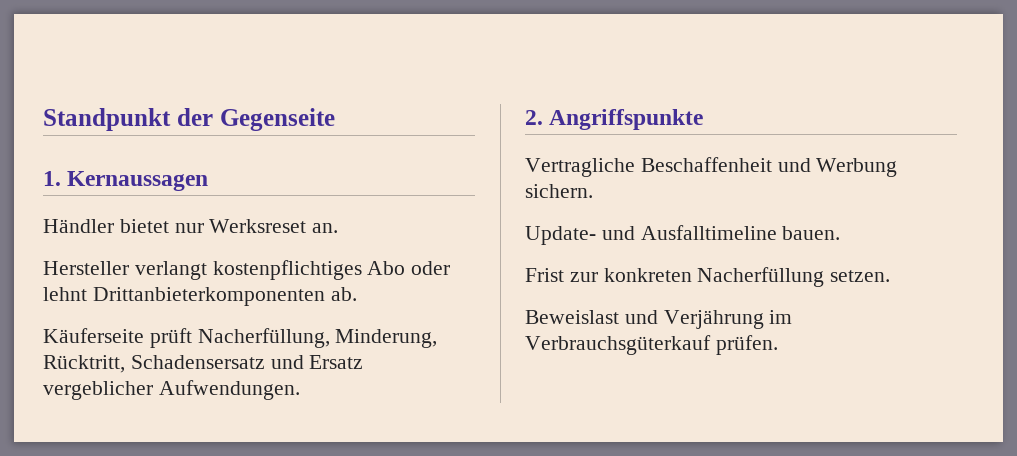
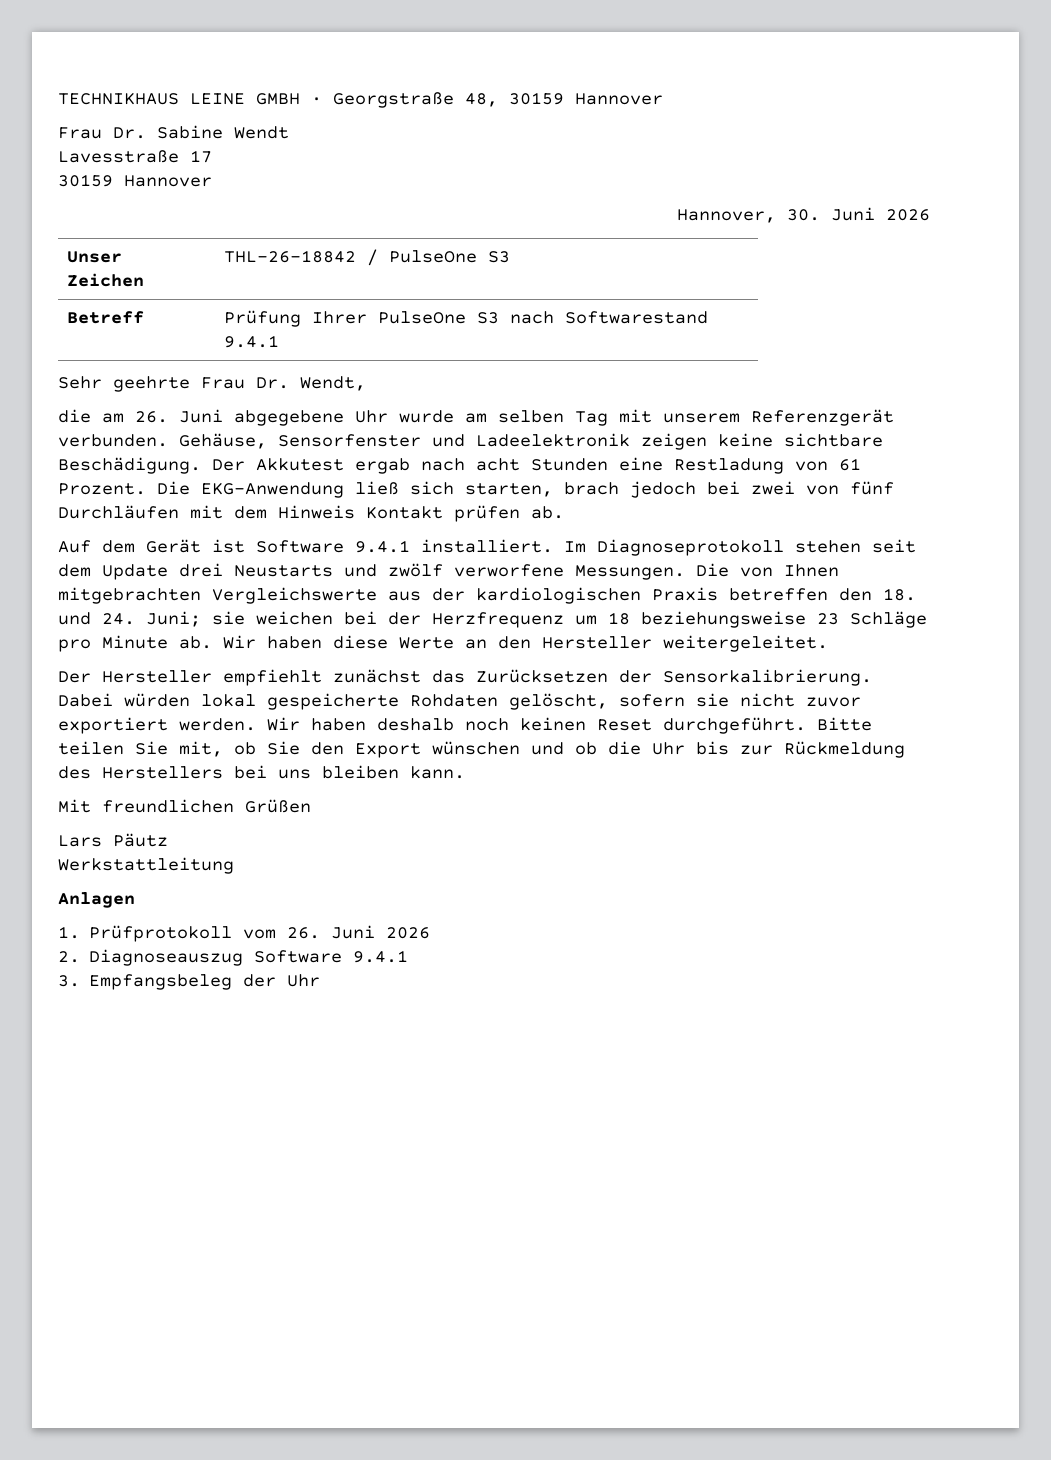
- Standpunkt der Gegenseite
- 1. Kernaussagen
- Händler bietet nur Werksreset an.
- Hersteller verlangt kostenpflichtiges Abo oder lehnt Drittanbieterkomponenten ab.
- Käuferseite prüft Nacherfüllung, Minderung, Rücktritt, Schadensersatz und Ersatz vergeblicher Aufwendungen.
- 2. Angriffspunkte
- Vertragliche Beschaffenheit und Werbung sichern.
- Update- und Ausfalltimeline bauen.
- Frist zur konkreten Nacherfüllung setzen.
- Beweislast und Verjährung im Verbrauchsgüterkauf prüfen.
+ TECHNIKHAUS LEINE GMBH · Georgstraße 48, 30159 Hannover
+ Frau Dr. Sabine Wendt
+ Lavesstraße 17
+ 30159 Hannover
+ Hannover, 30. Juni 2026
+ Unser Zeichen | THL-26-18842 / PulseOne S3
+ Betreff | Prüfung Ihrer PulseOne S3 nach Softwarestand 9.4.1
+ Sehr geehrte Frau Dr. Wendt,
+ die am 26. Juni abgegebene Uhr wurde am selben Tag mit unserem Referenzgerät verbunden. Gehäuse, Sensorfenster und Ladeelektronik zeigen keine sichtbare Beschädigung. Der Akkutest ergab nach acht Stunden eine Restladung von 61 Prozent. Die EKG-Anwendung ließ sich starten, brach jedoch bei zwei von fünf Durchläufen mit dem Hinweis Kontakt prüfen ab.
+ Auf dem Gerät ist Software 9.4.1 installiert. Im Diagnoseprotokoll stehen seit dem Update drei Neustarts und zwölf verworfene Messungen. Die von Ihnen mitgebrachten Vergleichswerte aus der kardiologischen Praxis betreffen den 18. und 24. Juni; sie weichen bei der Herzfrequenz um 18 beziehungsweise 23 Schläge pro Minute ab. Wir haben diese Werte an den Hersteller weitergeleitet.
+ Der Hersteller empfiehlt zunächst das Zurücksetzen der Sensorkalibrierung. Dabei würden lokal gespeicherte Rohdaten gelöscht, sofern sie nicht zuvor exportiert werden. Wir haben deshalb noch keinen Reset durchgeführt. Bitte teilen Sie mit, ob Sie den Export wünschen und ob die Uhr bis zur Rückmeldung des Herstellers bei uns bleiben kann.
+ Mit freundlichen Grüßen
+ Lars Päutz
+ Werkstattleitung
+ Anlagen
+ 1. Prüfprotokoll vom 26. Juni 2026
+ 2. Diagnoseauszug Software 9.4.1
+ 3. Empfangsbeleg der Uhr

